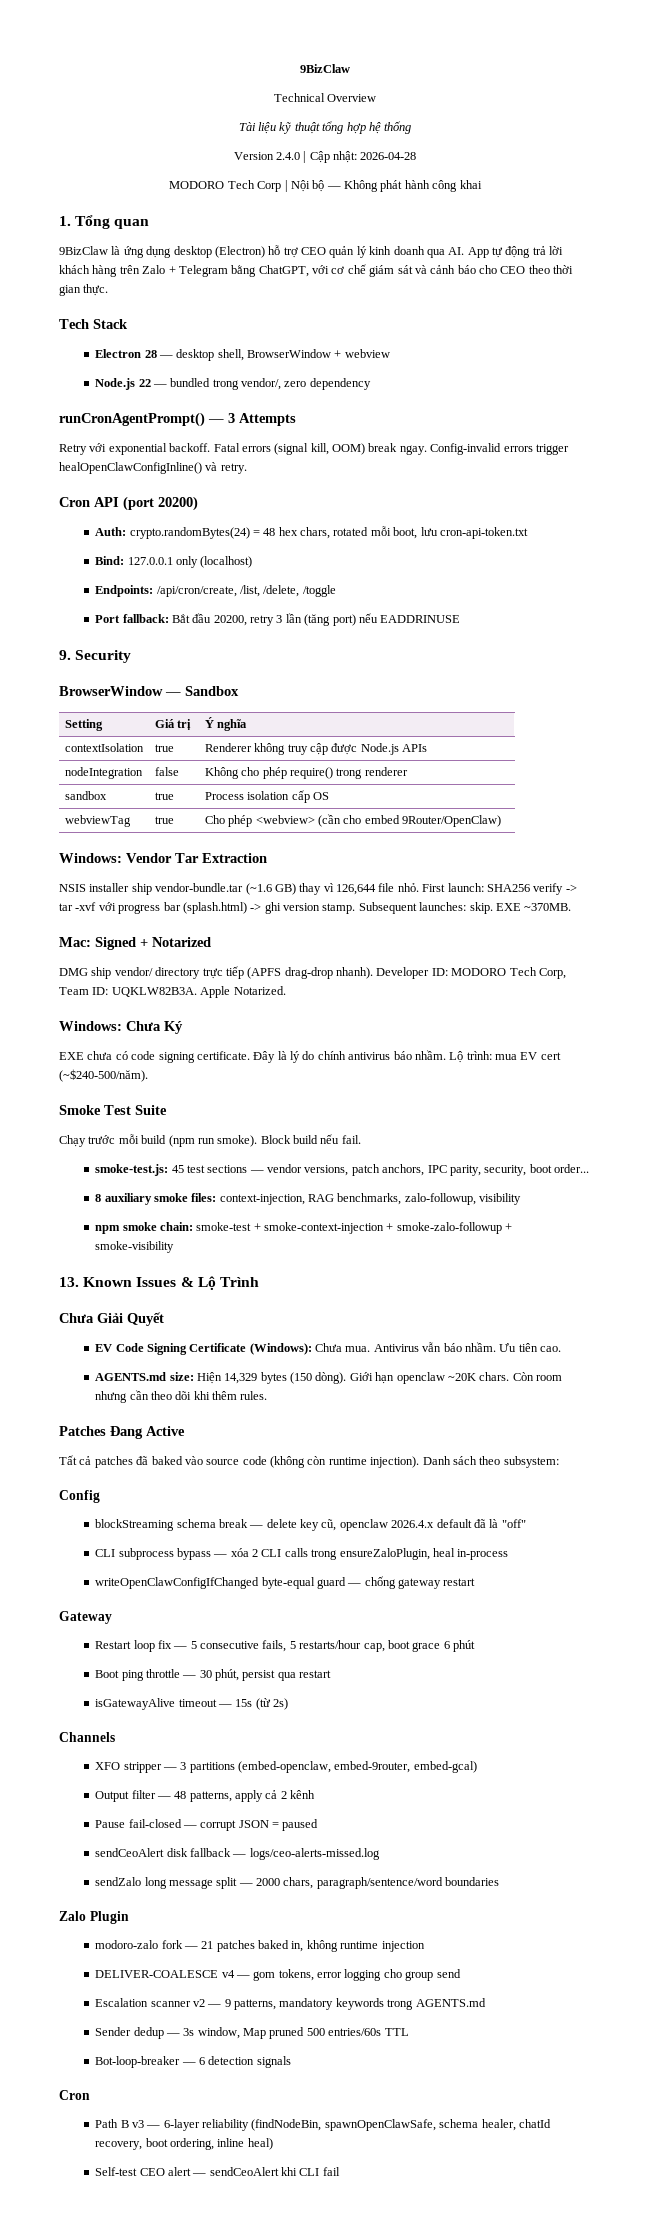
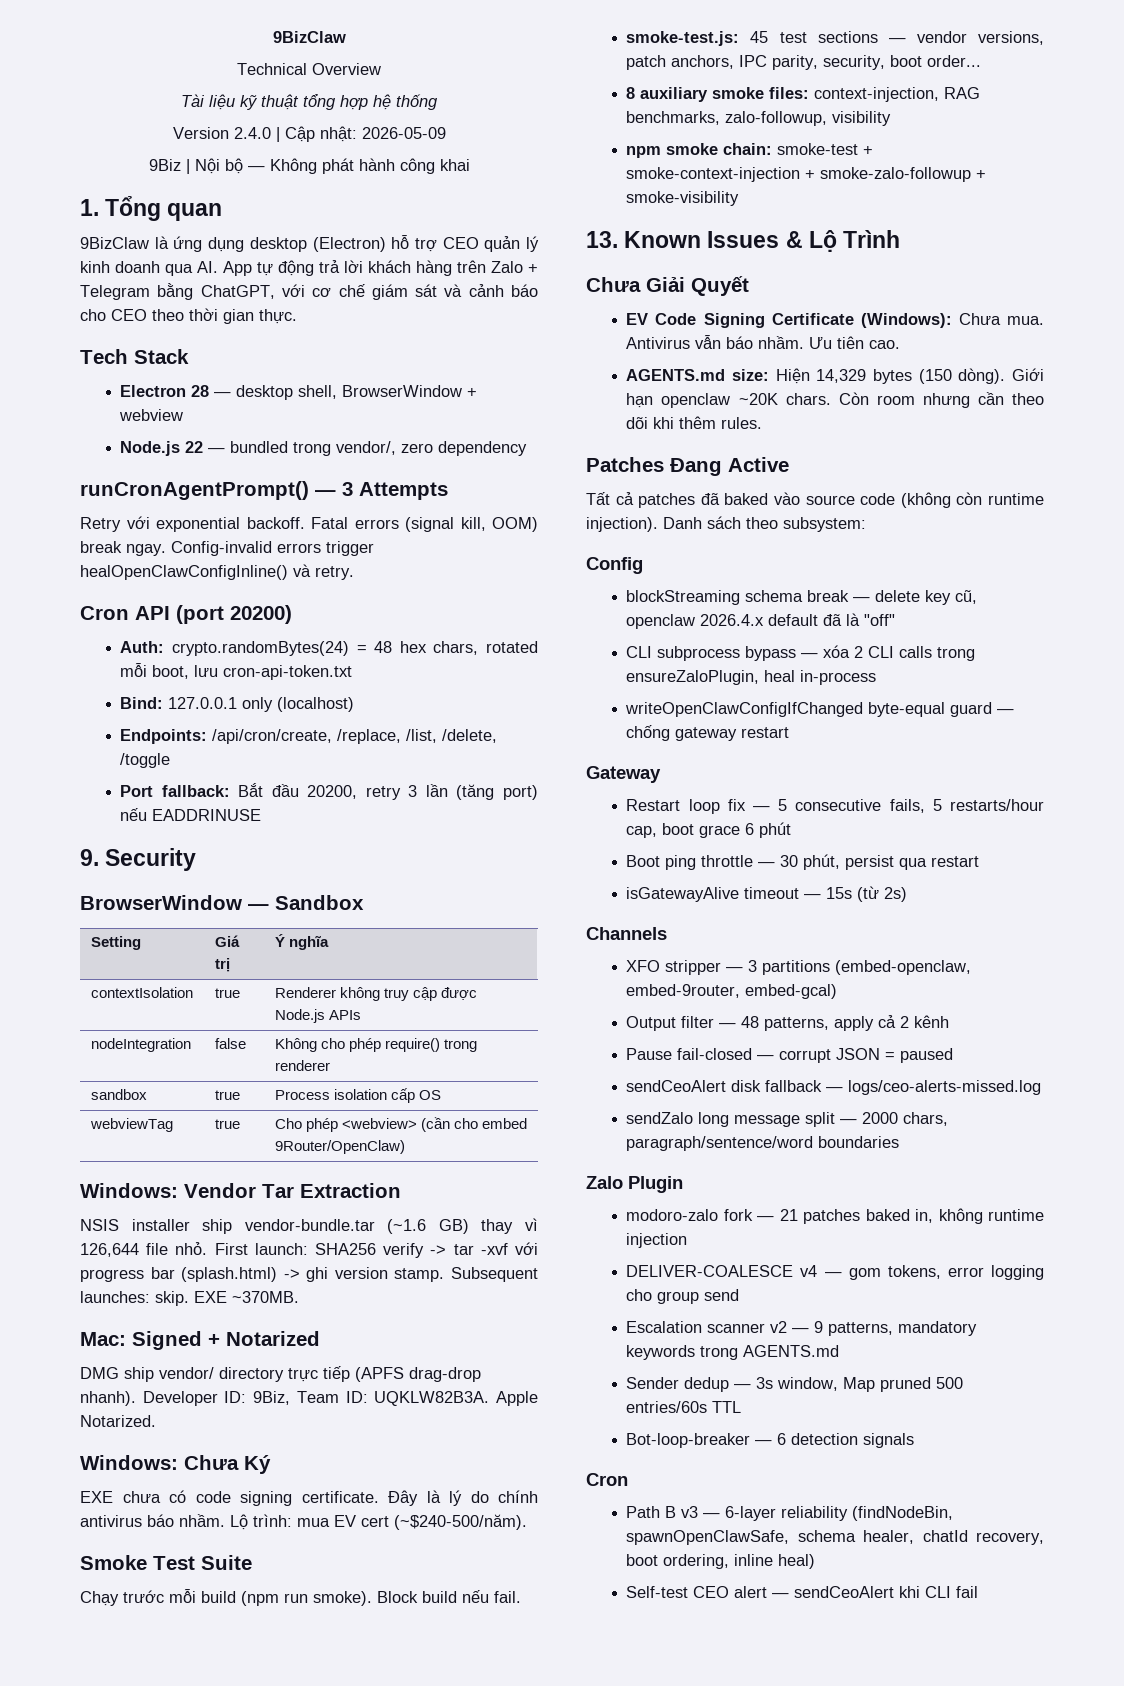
- Version 2.4.0 | Cập nhật: 2026-04-28
- MODORO Tech Corp | Nội bộ — Không phát hành công khai
+ Version 2.4.0 | Cập nhật: 2026-05-09
+ 9Biz | Nội bộ — Không phát hành công khai
- Endpoints: /api/cron/create, /list, /delete, /toggle
+ Endpoints: /api/cron/create, /replace, /list, /delete, /toggle
- Developer ID: MODORO Tech Corp, Team ID: UQKLW82B3A.
+ Developer ID: 9Biz, Team ID: UQKLW82B3A.

